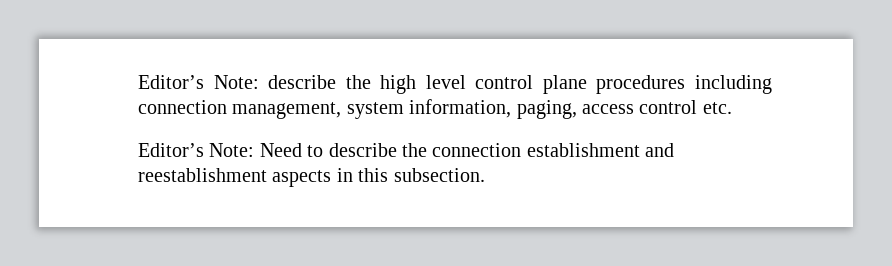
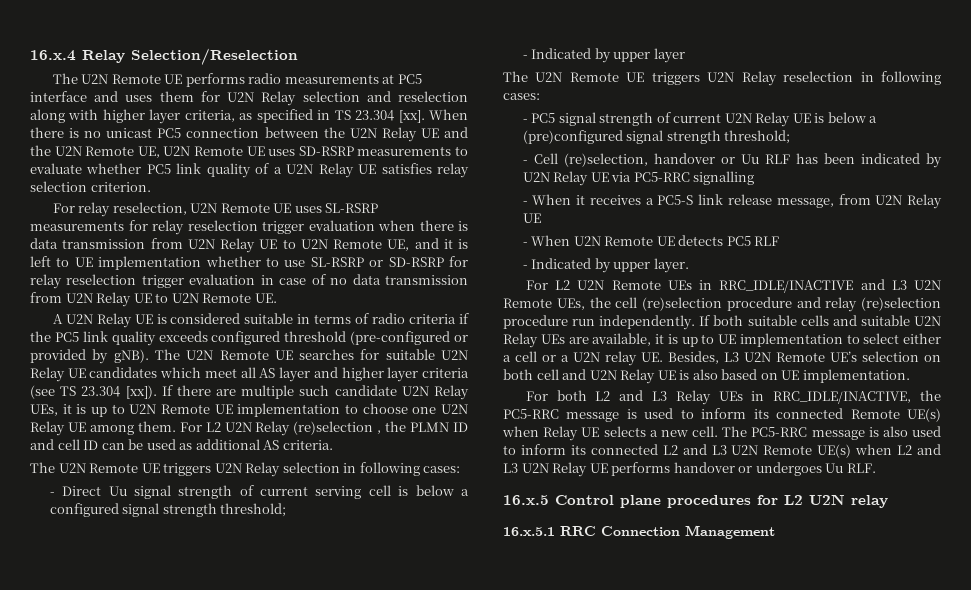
- Editor’s Note: describe the high level control plane procedures including connection management, system information, paging, access control etc.
- Editor’s Note: Need to describe the connection establishment and reestablishment aspects in this subsection.
+ 16.x.4 Relay Selection/Reselection
+ The U2N Remote UE performs radio measurements at PC5 interface and uses them for U2N Relay selection and reselection along with higher layer criteria, as specified in TS 23.304 [xx]. When there is no unicast PC5 connection between the U2N Relay UE and the U2N Remote UE, U2N Remote UE uses SD-RSRP measurements to evaluate whether PC5 link quality of a U2N Relay UE satisfies relay selection criterion.
+ For relay reselection, U2N Remote UE uses SL-RSRP measurements for relay reselection trigger evaluation when there is data transmission from U2N Relay UE to U2N Remote UE, and it is left to UE implementation whether to use SL-RSRP or SD-RSRP for relay reselection trigger evaluation in case of no data transmission from U2N Relay UE to U2N Remote UE.
+ A U2N Relay UE is considered suitable in terms of radio criteria if the PC5 link quality exceeds configured threshold (pre-configured or provided by gNB). The U2N Remote UE searches for suitable U2N Relay UE candidates which meet all AS layer and higher layer criteria (see TS 23.304 [xx]). If there are multiple such candidate U2N Relay UEs, it is up to U2N Remote UE implementation to choose one U2N Relay UE among them. For L2 U2N Relay (re)selection , the PLMN ID and cell ID can be used as additional AS criteria.
+ The U2N Remote UE triggers U2N Relay selection in following cases:
+ - Direct Uu signal strength of current serving cell is below a configured signal strength threshold;
+ - Indicated by upper layer
+ The U2N Remote UE triggers U2N Relay reselection in following cases:
+ - PC5 signal strength of current U2N Relay UE is below a (pre)configured signal strength threshold;
+ - Cell (re)selection, handover or Uu RLF has been indicated by U2N Relay UE via PC5-RRC signalling
+ - When it receives a PC5-S link release message, from U2N Relay UE
+ - When U2N Remote UE detects PC5 RLF
+ - Indicated by upper layer.
+ For L2 U2N Remote UEs in RRC_IDLE/INACTIVE and L3 U2N Remote UEs, the cell (re)selection procedure and relay (re)selection procedure run independently. If both suitable cells and suitable U2N Relay UEs are available, it is up to UE implementation to select either a cell or a U2N relay UE. Besides, L3 U2N Remote UE’s selection on both cell and U2N Relay UE is also based on UE implementation.
+ For both L2 and L3 Relay UEs in RRC_IDLE/INACTIVE, the PC5-RRC message is used to inform its connected Remote UE(s) when Relay UE selects a new cell. The PC5-RRC message is also used to inform its connected L2 and L3 U2N Remote UE(s) when L2 and L3 U2N Relay UE performs handover or undergoes Uu RLF.
+ 16.x.5 Control plane procedures for L2 U2N relay
+ 16.x.5.1 RRC Connection Management

